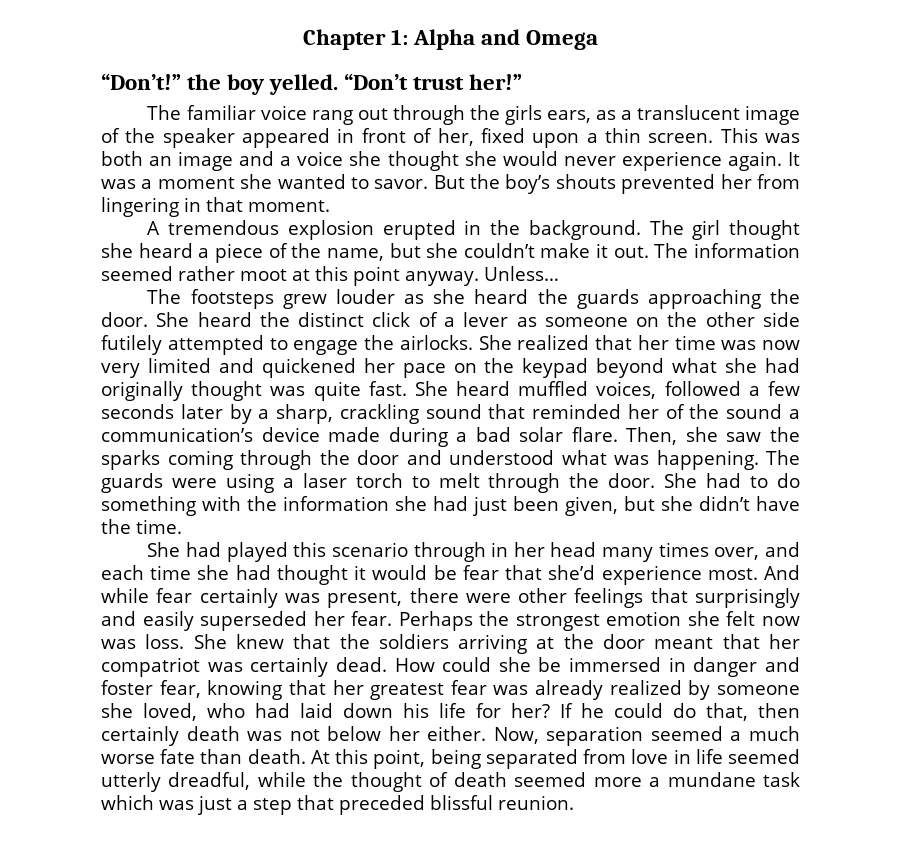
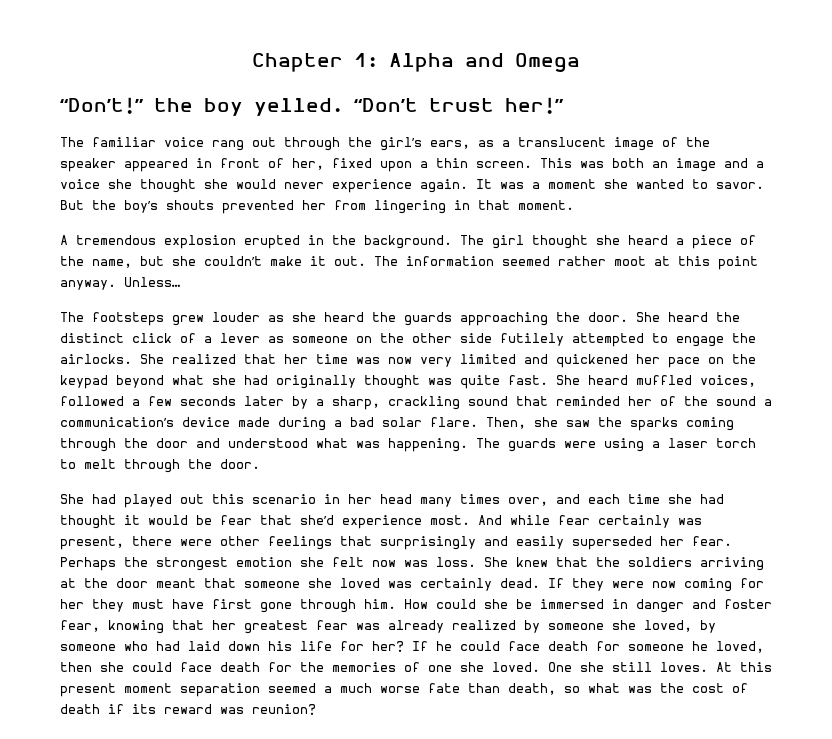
- The familiar voice rang out through the girls ears, as a translucent image of the speaker appeared in front of her, fixed upon a thin screen.
+ The familiar voice rang out through the girl’s ears, as a translucent image of the speaker appeared in front of her, fixed upon a thin screen.
- She had to do something with the information she had just been given, but she didn’t have the time.
- She had played this scenario through in her head many times over, and each time she had thought it would be fear that she’d experience most.
+ She had played out this scenario in her head many times over, and each time she had thought it would be fear that she’d experience most.
- She knew that the soldiers arriving at the door meant that her compatriot was certainly dead.
+ She knew that the soldiers arriving at the door meant that someone she loved was certainly dead. If they were now coming for her they must have first gone through him.
- How could she be immersed in danger and foster fear, knowing that her greatest fear was already realized by someone she loved, who had laid down his life for her?
+ How could she be immersed in danger and foster fear, knowing that her greatest fear was already realized by someone she loved, by someone who had laid down his life for her?
- If he could do that, then certainly death was not below her either. Now, separation seemed a much worse fate than death. At this point, being separated from love in life seemed utterly dreadful, while the thought of death seemed more a mundane task which was just a step that preceded blissful reunion.
+ If he could face death for someone he loved, then she could face death for the memories of one she loved. One she still loves. At this present moment separation seemed a much worse fate than death, so what was the cost of death if its reward was reunion?

